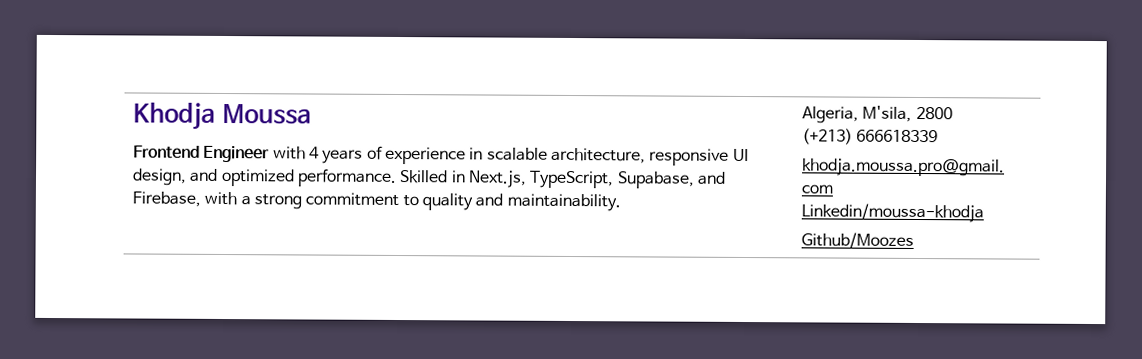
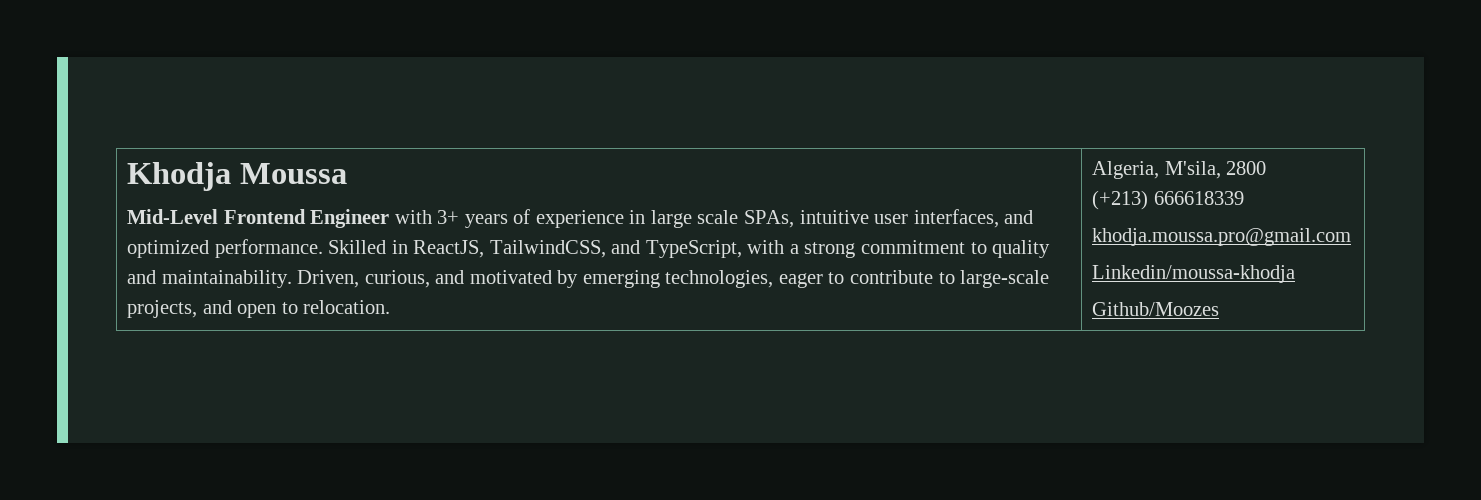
- Frontend Engineer with 4 years of experience in scalable architecture, responsive UI design, and optimized performance.
+ Mid-Level Frontend Engineer with 3+ years of experience in large scale SPAs, intuitive user interfaces, and optimized performance.
- Skilled in Next.js, TypeScript, Supabase, and Firebase, with a strong commitment to quality and maintainability.
+ Skilled in ReactJS, TailwindCSS, and TypeScript, with a strong commitment to quality and maintainability. Driven, curious, and motivated by emerging technologies, eager to contribute to large-scale projects, and open to relocation.

